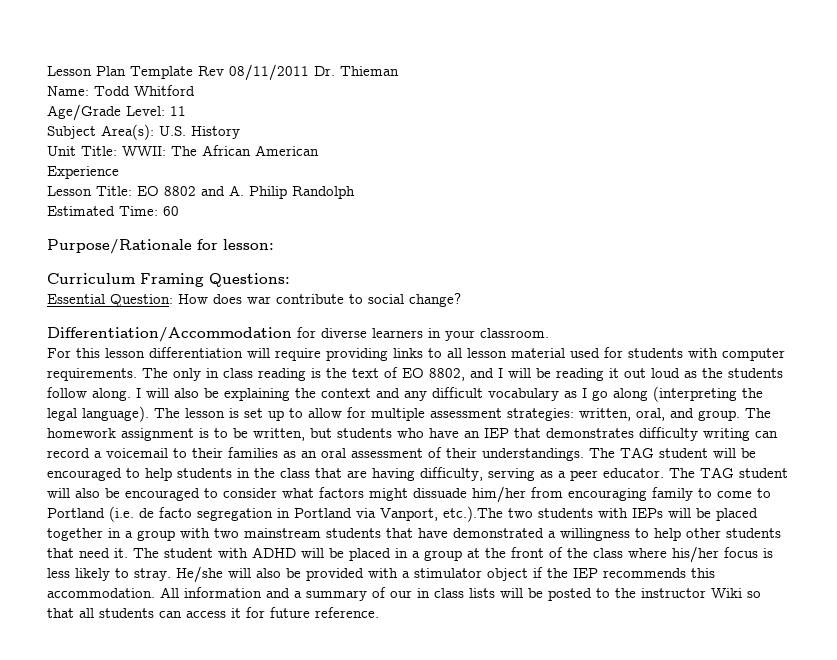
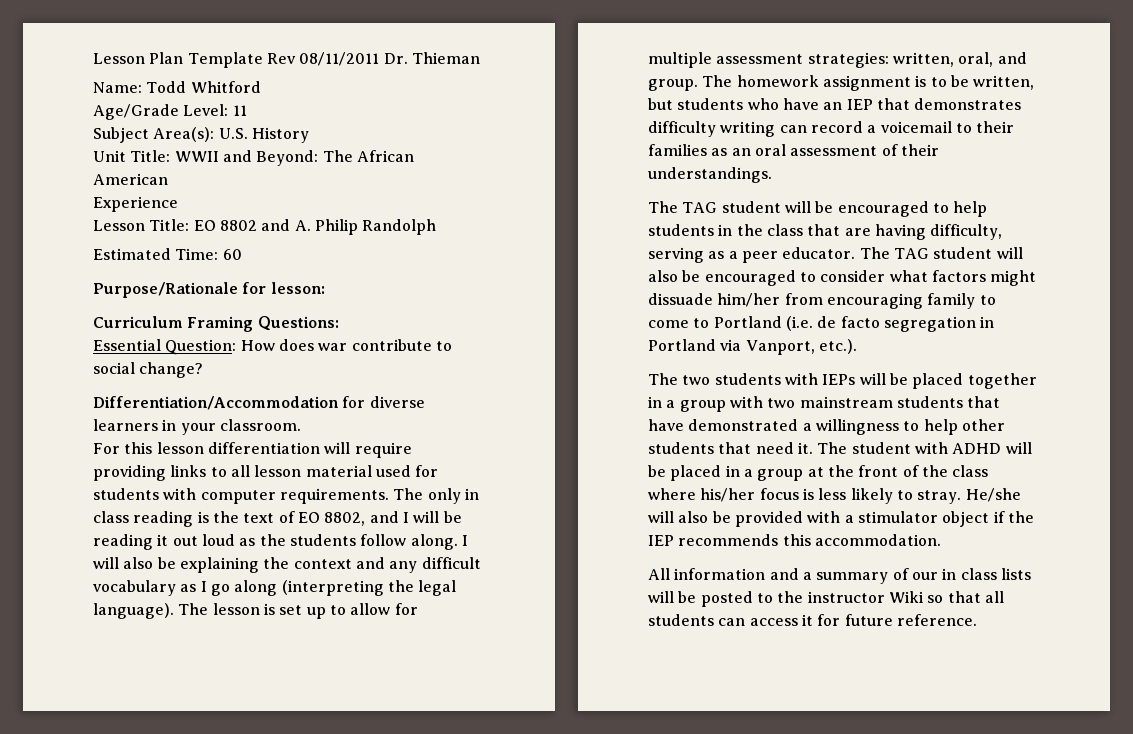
- Unit Title: WWII: The African American
+ Unit Title: WWII and Beyond: The African American
- The homework assignment is to be written, but students who have an IEP that demonstrates difficulty writing can record a voicemail to their families as an oral assessment of their understandings. The TAG student will be encouraged to help students in the class that are having difficulty, serving as a peer educator.
+ The homework assignment is to be written, but students who have an IEP that demonstrates difficulty writing can record a voicemail to their families as an oral assessment of their understandings.
+ The TAG student will be encouraged to help students in the class that are having difficulty, serving as a peer educator.
- The TAG student will also be encouraged to consider what factors might dissuade him/her from encouraging family to come to Portland (i.e. de facto segregation in Portland via Vanport, etc.).The two students with IEPs will be placed together in a group with two mainstream students that have demonstrated a willingness to help other students that need it.
+ The TAG student will also be encouraged to consider what factors might dissuade him/her from encouraging family to come to Portland (i.e. de facto segregation in Portland via Vanport, etc.).
+ The two students with IEPs will be placed together in a group with two mainstream students that have demonstrated a willingness to help other students that need it.
- He/she will also be provided with a stimulator object if the IEP recommends this accommodation. All information and a summary of our in class lists will be posted to the instructor Wiki so that all students can access it for future reference.
+ He/she will also be provided with a stimulator object if the IEP recommends this accommodation.
+ All information and a summary of our in class lists will be posted to the instructor Wiki so that all students can access it for future reference.

